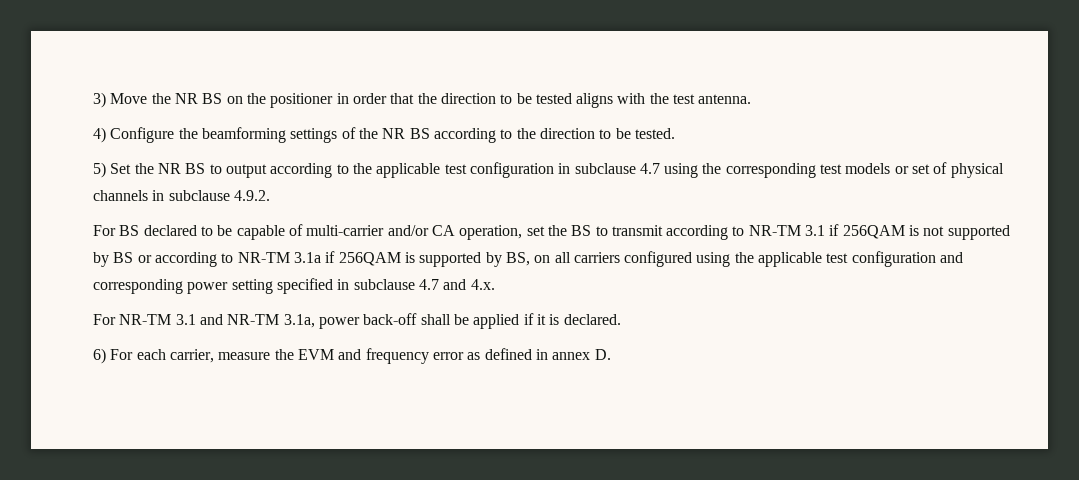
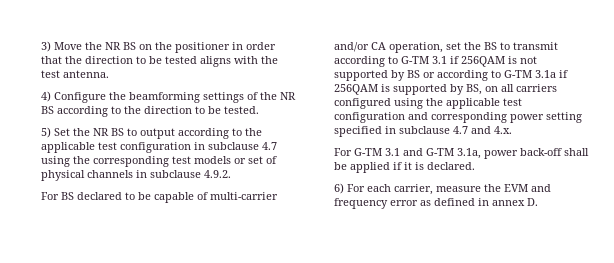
- For BS declared to be capable of multi-carrier and/or CA operation, set the BS to transmit according to NR-TM 3.1 if 256QAM is not supported by BS or according to NR-TM 3.1a if 256QAM is supported by BS, on all carriers configured using the applicable test configuration and corresponding power setting specified in subclause 4.7 and 4.x.
+ For BS declared to be capable of multi-carrier and/or CA operation, set the BS to transmit according to G-TM 3.1 if 256QAM is not supported by BS or according to G-TM 3.1a if 256QAM is supported by BS, on all carriers configured using the applicable test configuration and corresponding power setting specified in subclause 4.7 and 4.x.
- For NR-TM 3.1 and NR-TM 3.1a, power back-off shall be applied if it is declared.
+ For G-TM 3.1 and G-TM 3.1a, power back-off shall be applied if it is declared.

